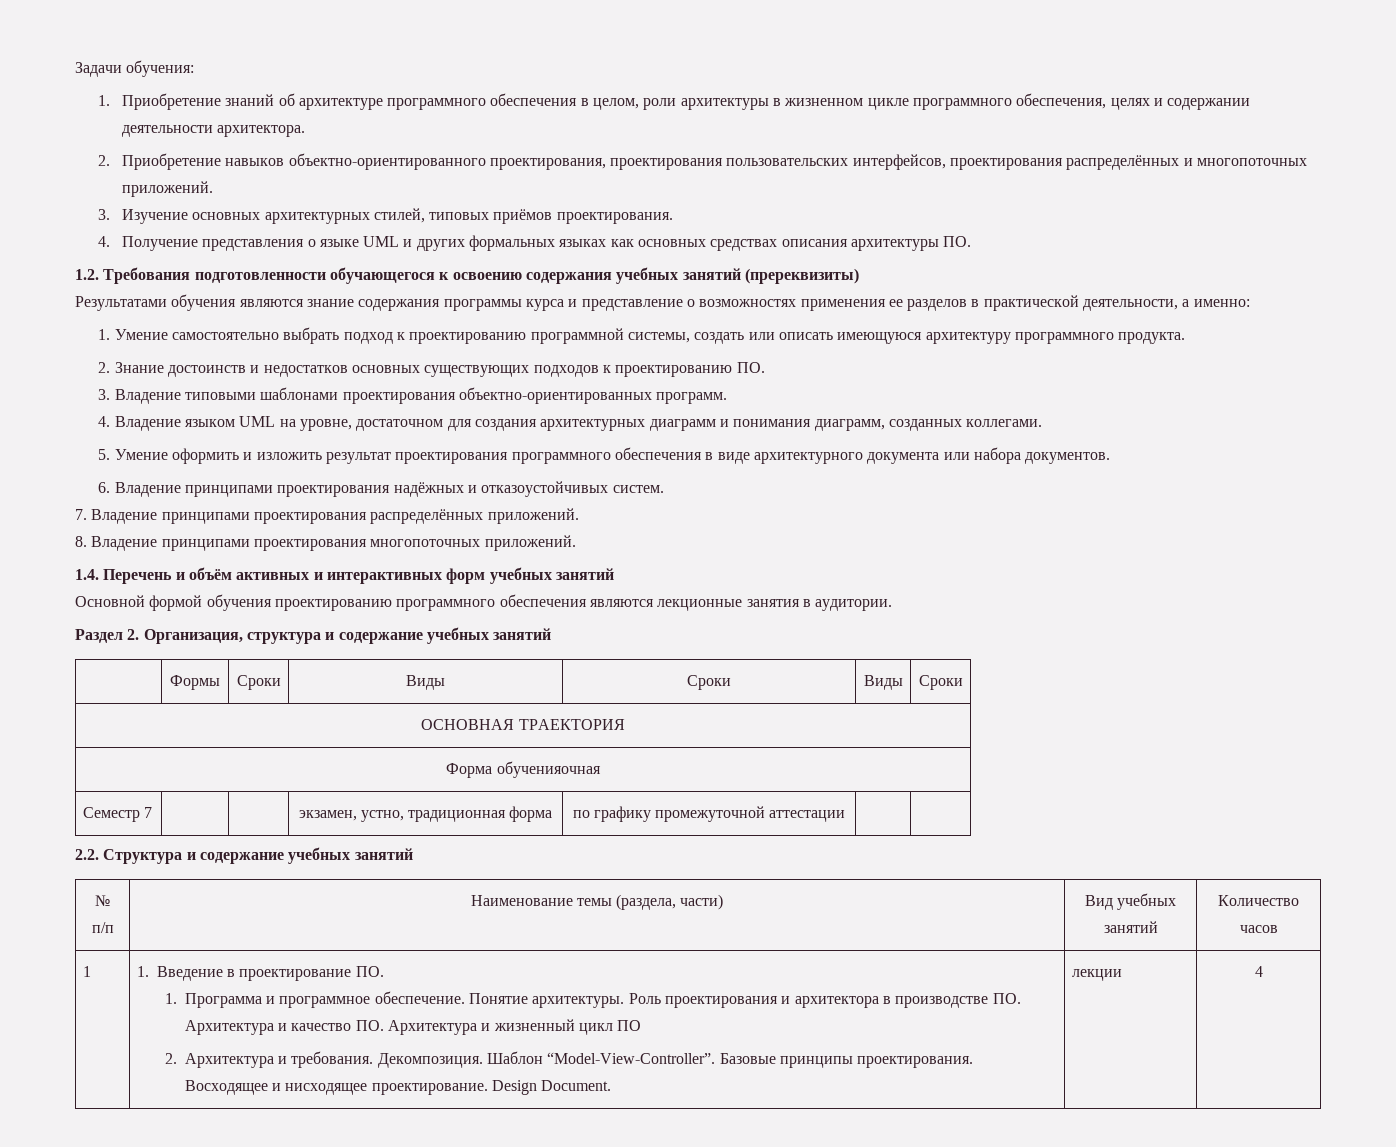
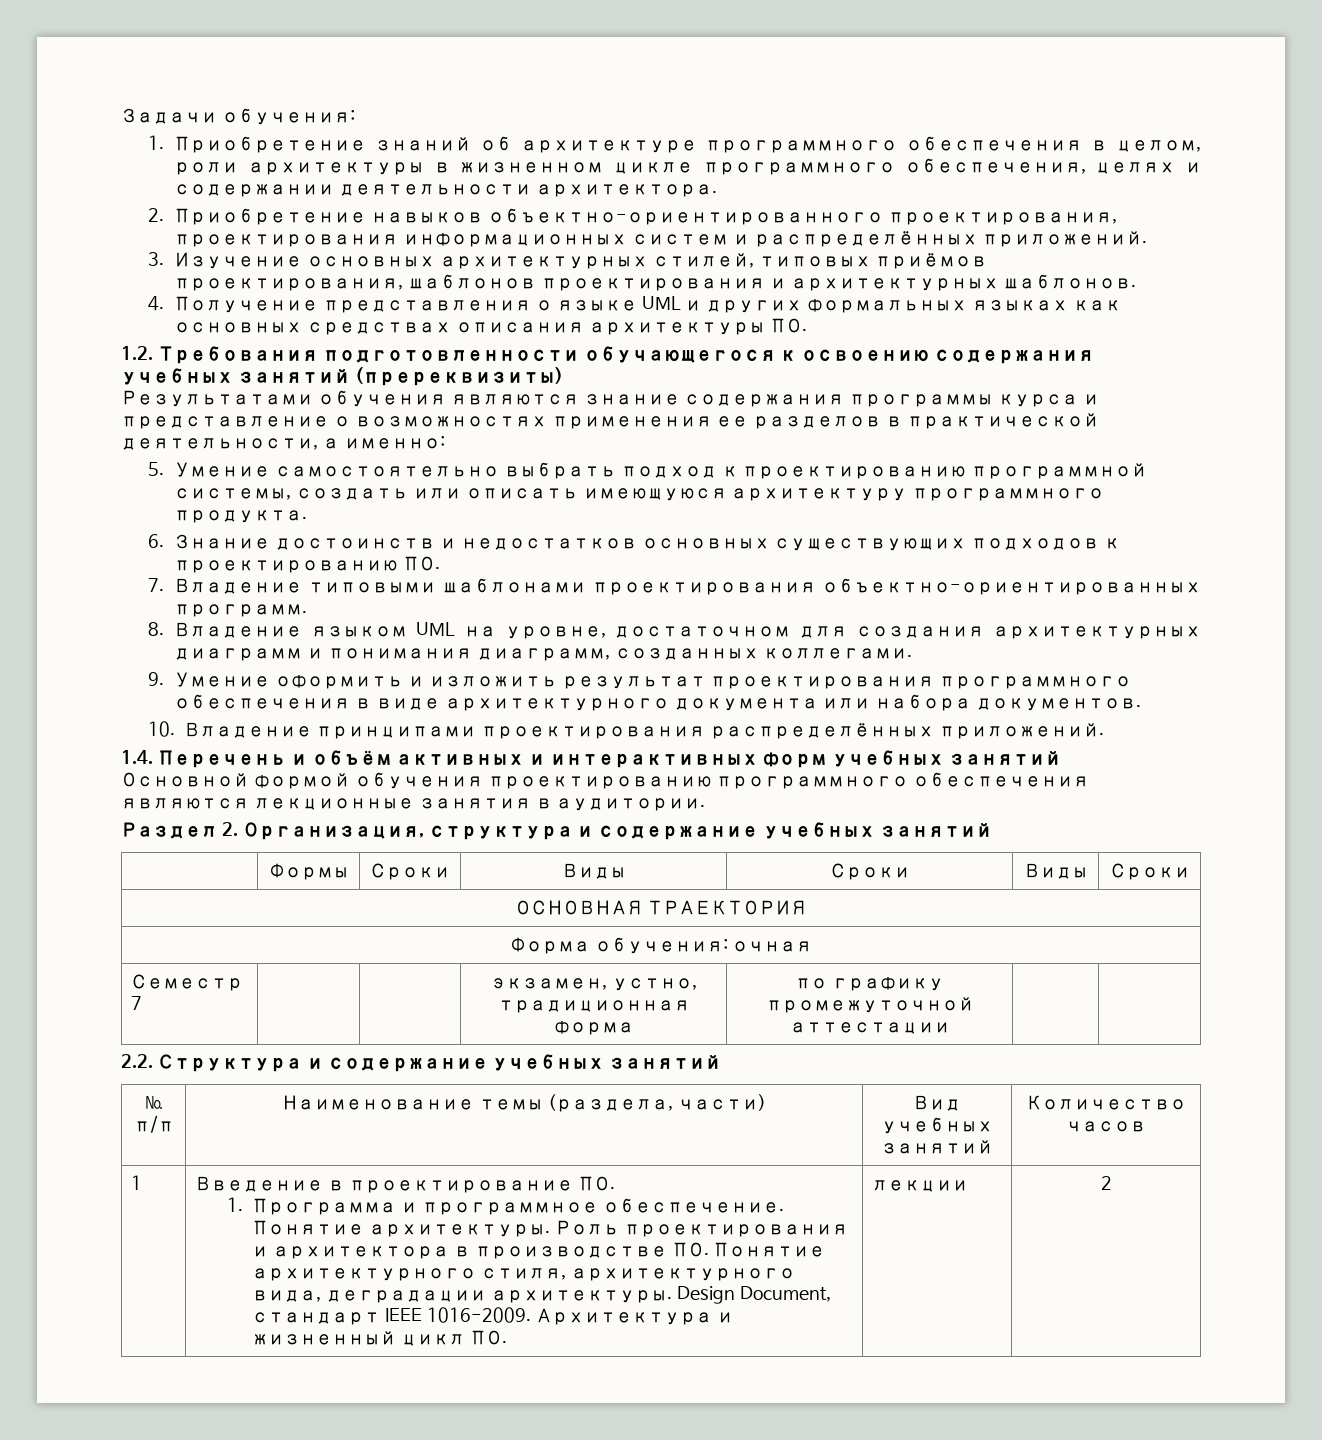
- 2. Приобретение навыков объектно-ориентированного проектирования, проектирования пользовательских интерфейсов, проектирования распределённых и многопоточных приложений.
+ 2. Приобретение навыков объектно-ориентированного проектирования, проектирования информационных систем и распределённых приложений.
- 3. Изучение основных архитектурных стилей, типовых приёмов проектирования.
+ 3. Изучение основных архитектурных стилей, типовых приёмов проектирования, шаблонов проектирования и архитектурных шаблонов.
- 1. Умение самостоятельно выбрать подход к проектированию программной системы, создать или описать имеющуюся архитектуру программного продукта.
+ 5. Умение самостоятельно выбрать подход к проектированию программной системы, создать или описать имеющуюся архитектуру программного продукта.
- 2. Знание достоинств и недостатков основных существующих подходов к проектированию ПО.
+ 6. Знание достоинств и недостатков основных существующих подходов к проектированию ПО.
- 3. Владение типовыми шаблонами проектирования объектно-ориентированных программ.
+ 7. Владение типовыми шаблонами проектирования объектно-ориентированных программ.
- 4. Владение языком UML на уровне, достаточном для создания архитектурных диаграмм и понимания диаграмм, созданных коллегами.
+ 8. Владение языком UML на уровне, достаточном для создания архитектурных диаграмм и понимания диаграмм, созданных коллегами.
- 5. Умение оформить и изложить результат проектирования программного обеспечения в виде архитектурного документа или набора документов.
+ 9. Умение оформить и изложить результат проектирования программного обеспечения в виде архитектурного документа или набора документов.
- 6. Владение принципами проектирования надёжных и отказоустойчивых систем.
- 7. Владение принципами проектирования распределённых приложений.
+ 10. Владение принципами проектирования распределённых приложений.
- 8. Владение принципами проектирования многопоточных приложений.
- Форма обученияочная
+ Форма обучения: очная
- 1. Введение в проектирование ПО.
+ Введение в проектирование ПО.
- Роль проектирования и архитектора в производстве ПО. Архитектура и качество ПО. Архитектура и жизненный цикл ПО
- 2. Архитектура и требования. Декомпозиция. Шаблон “Model-View-Controller”. Базовые принципы проектирования. Восходящее и нисходящее проектирование. Design Document.
+ Роль проектирования и архитектора в производстве ПО. Понятие архитектурного стиля, архитектурного вида, деградации архитектуры. Design Document, стандарт IEEE 1016-2009. Архитектура и жизненный цикл ПО.
- 4
+ 2

